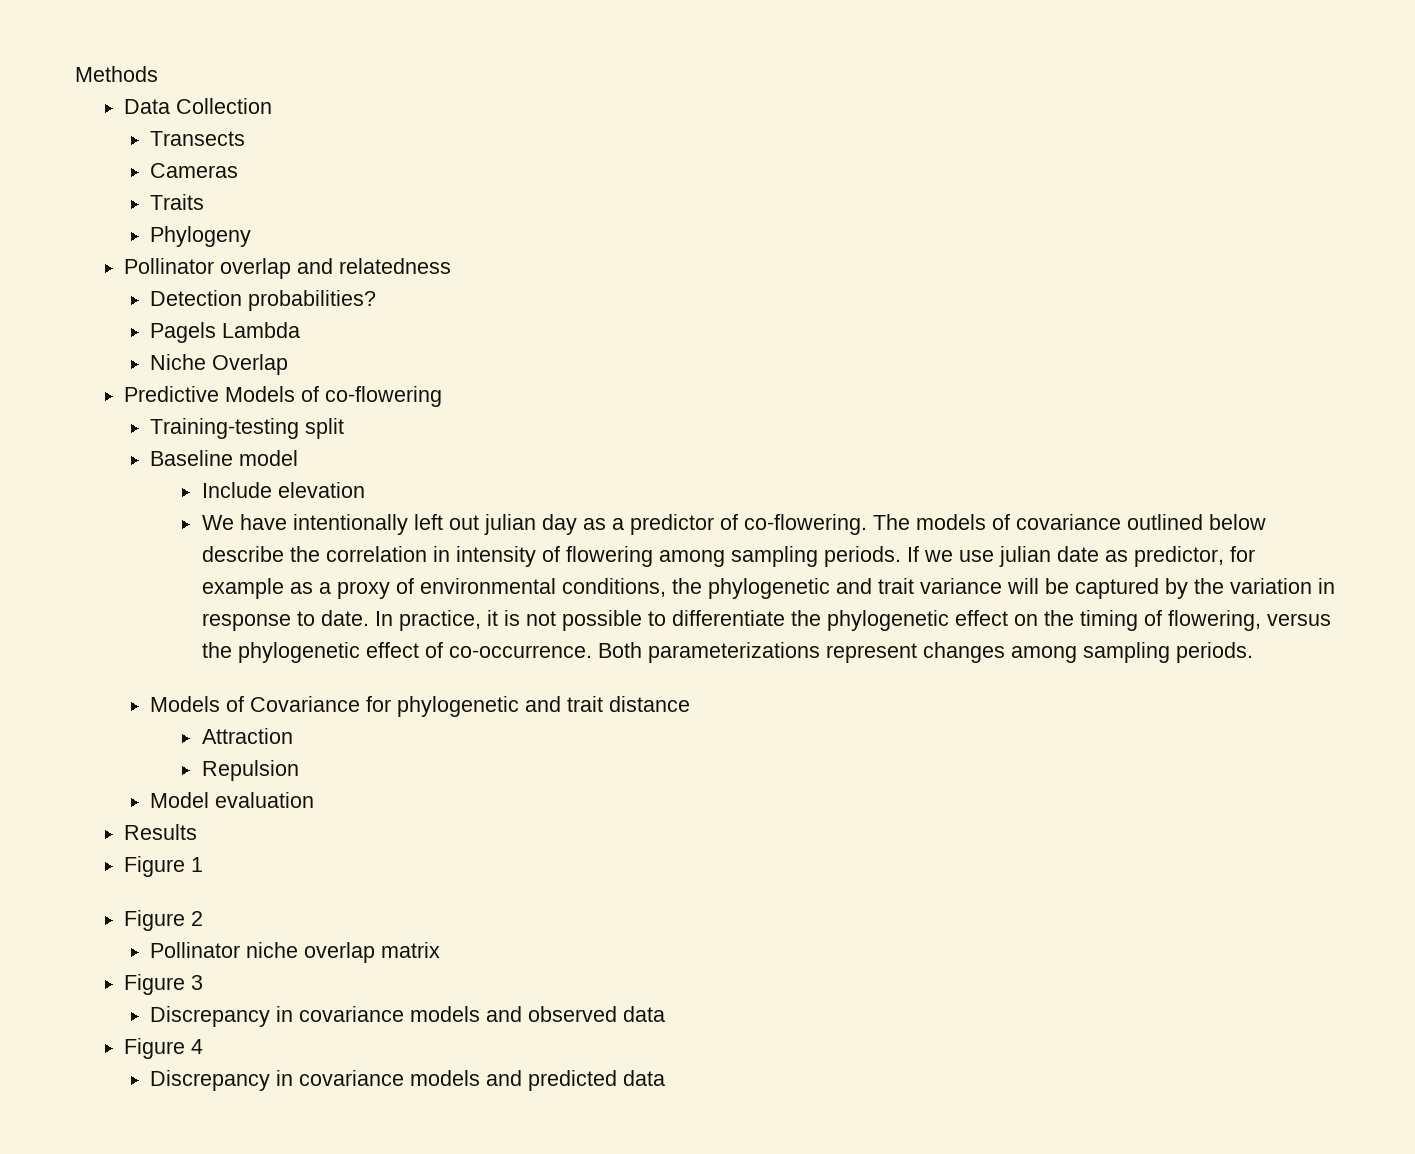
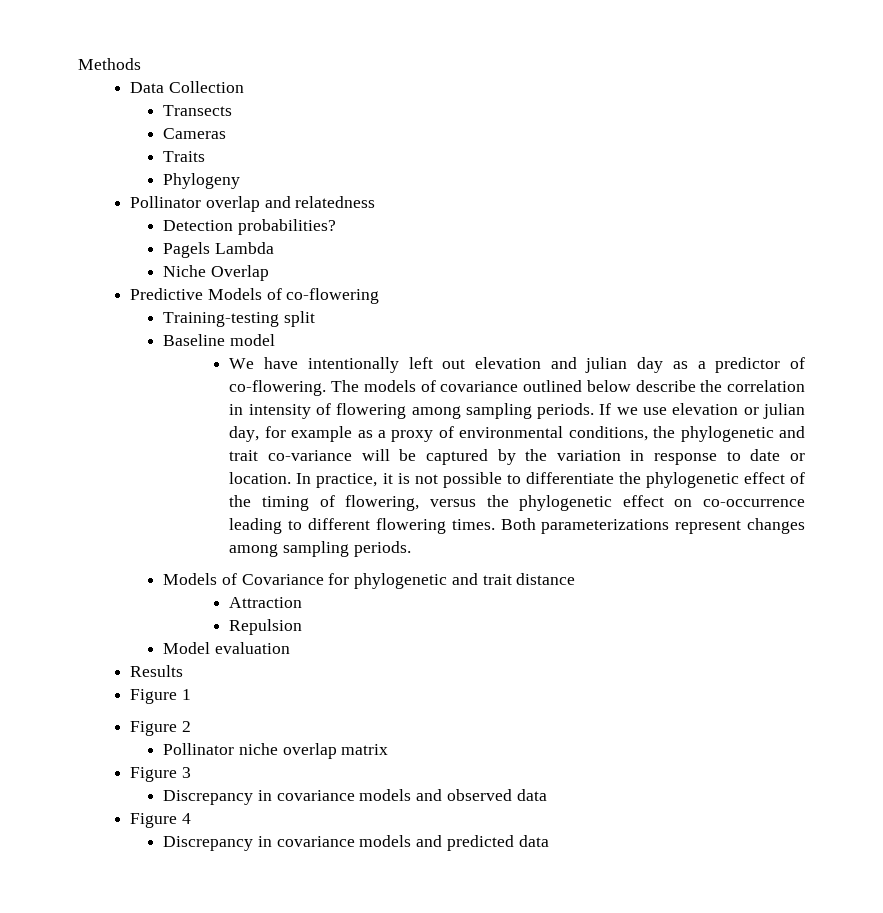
- Include elevation
- We have intentionally left out julian day as a predictor of co-flowering.
+ We have intentionally left out elevation and julian day as a predictor of co-flowering.
- If we use julian date as predictor, for example as a proxy of environmental conditions, the phylogenetic and trait variance will be captured by the variation in response to date.
+ If we use elevation or julian day, for example as a proxy of environmental conditions, the phylogenetic and trait co-variance will be captured by the variation in response to date or location.
- In practice, it is not possible to differentiate the phylogenetic effect on the timing of flowering, versus the phylogenetic effect of co-occurrence.
+ In practice, it is not possible to differentiate the phylogenetic effect of the timing of flowering, versus the phylogenetic effect on co-occurrence leading to different flowering times.

